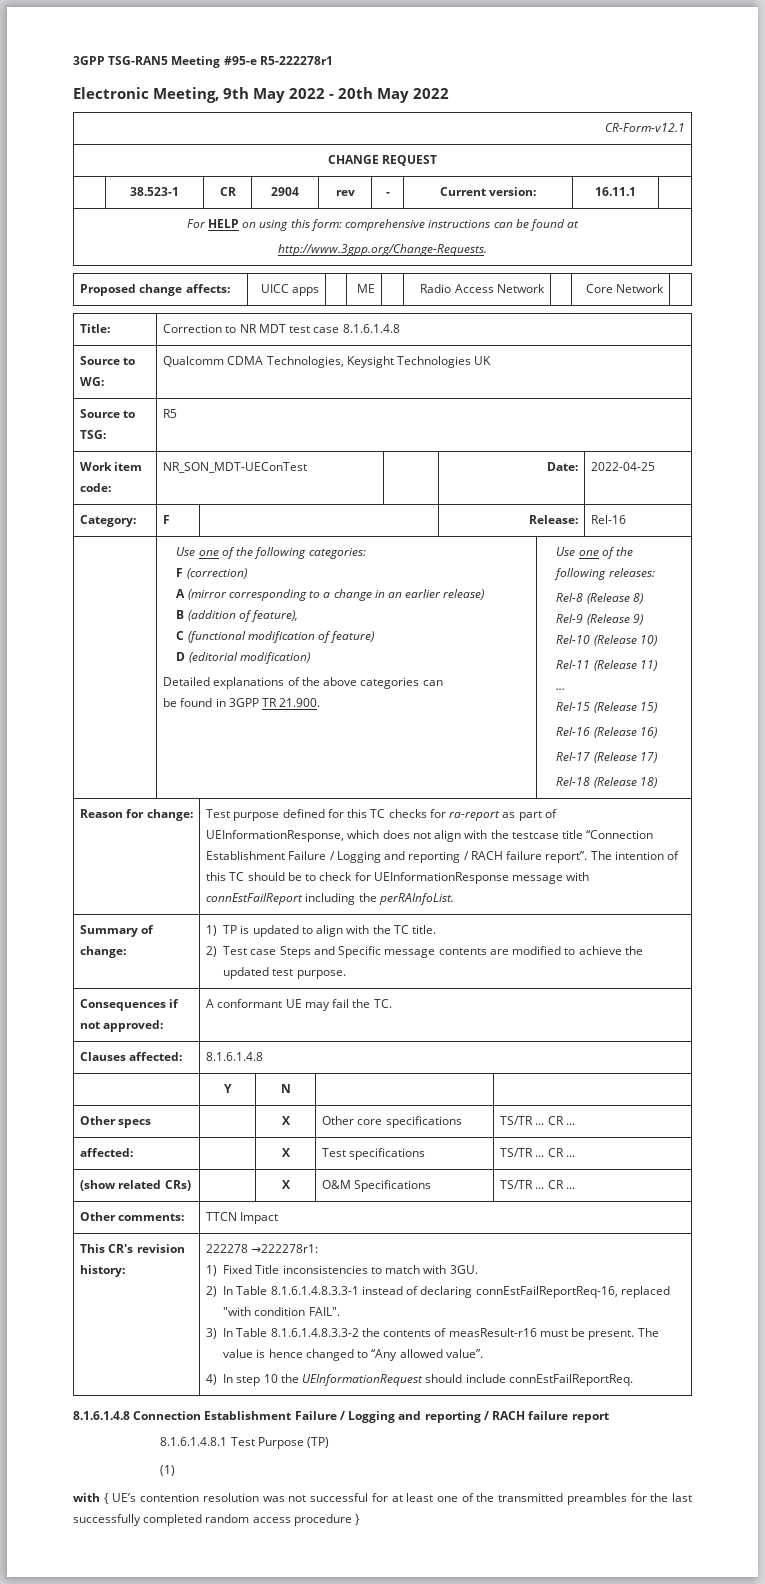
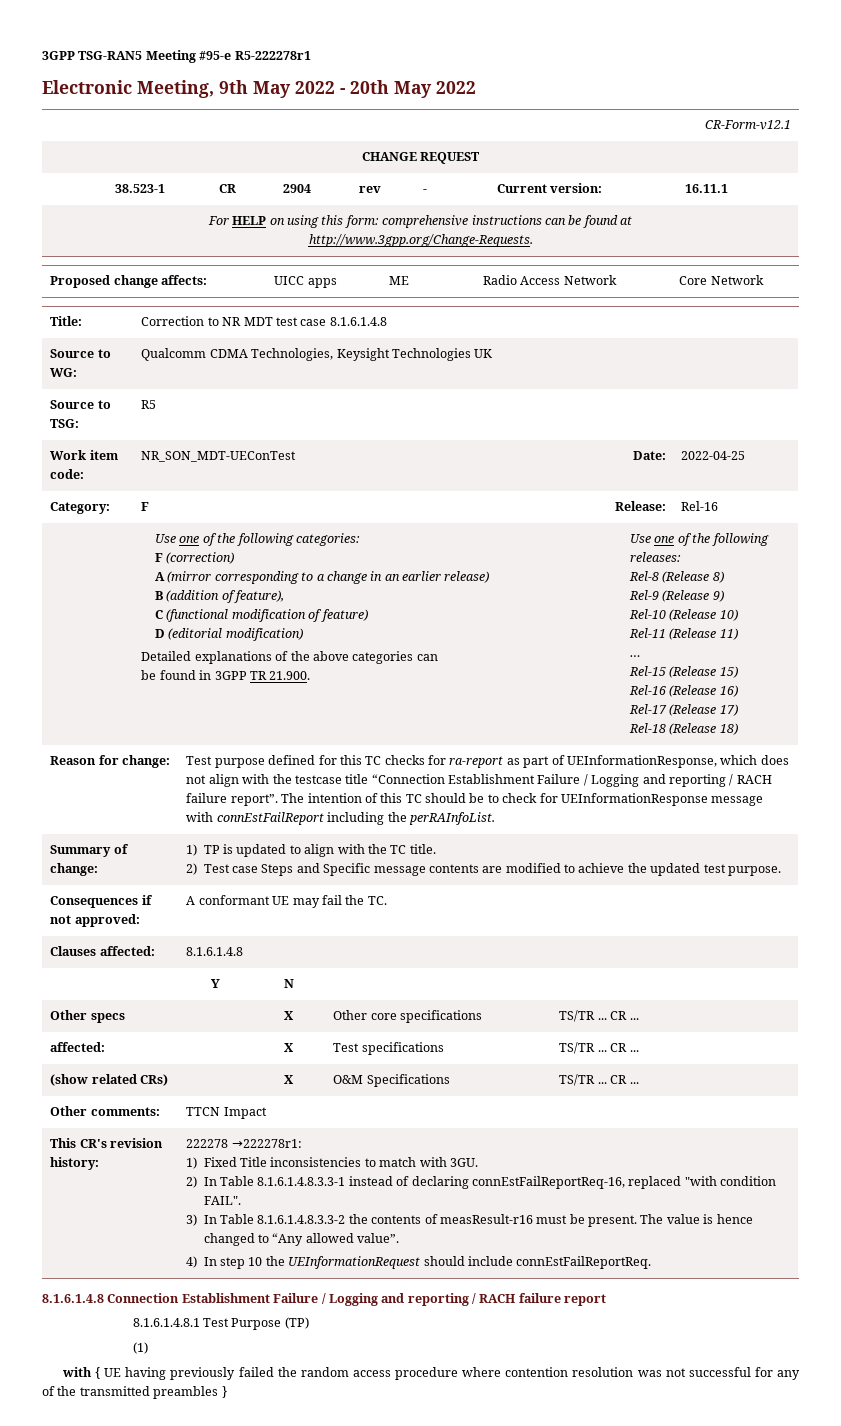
- with { UE’s contention resolution was not successful for at least one of the transmitted preambles for the last successfully completed random access procedure }
+ with { UE having previously failed the random access procedure where contention resolution was not successful for any of the transmitted preambles }

